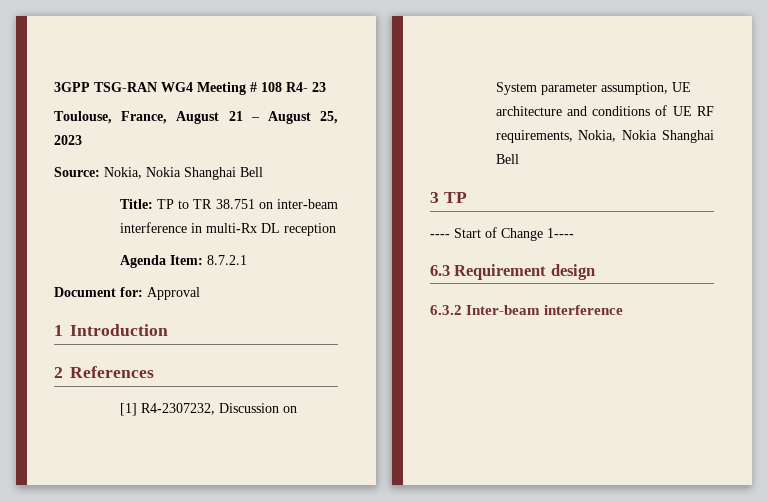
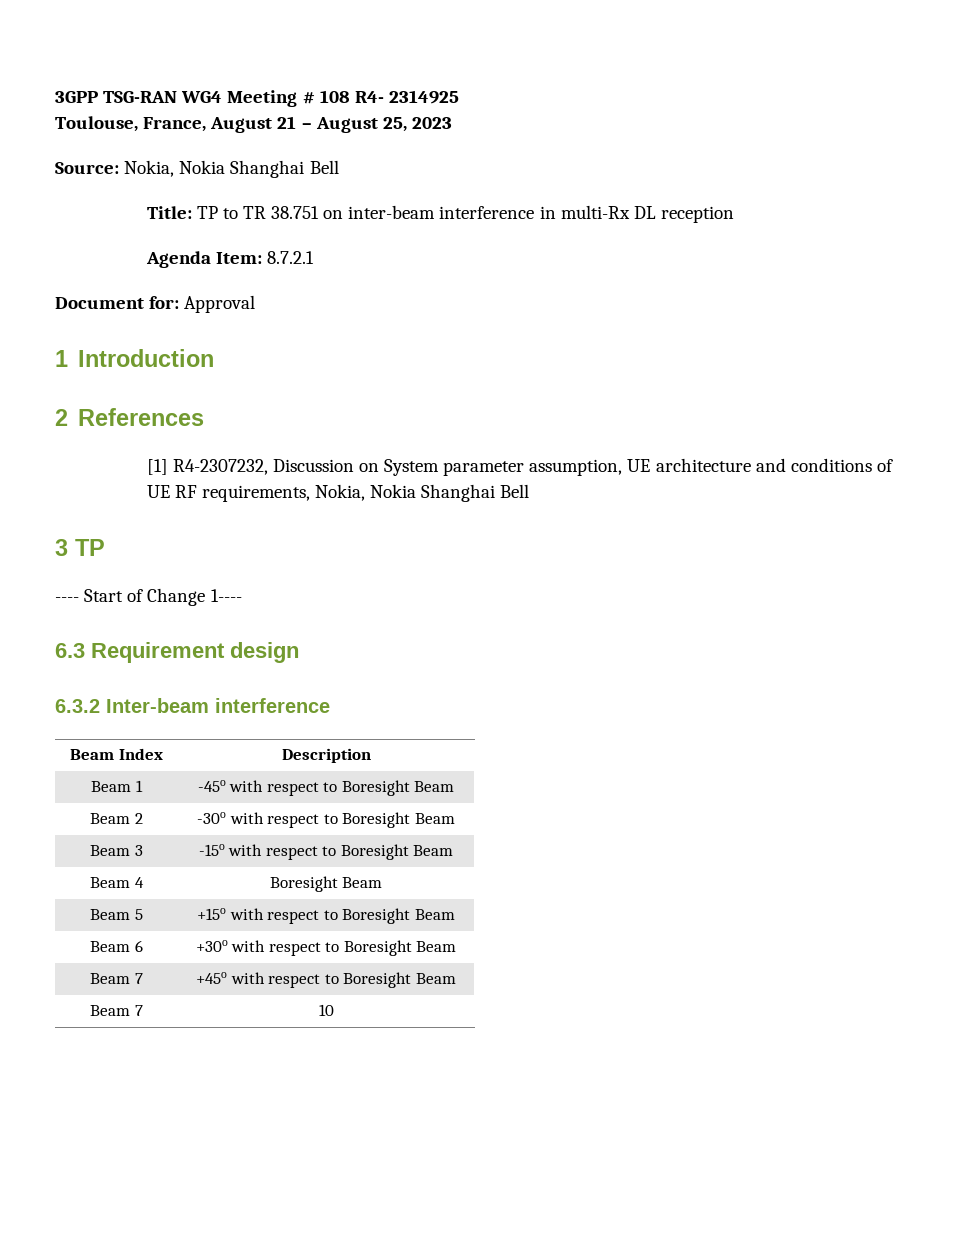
- 3GPP TSG-RAN WG4 Meeting # 108 R4- 23
+ 3GPP TSG-RAN WG4 Meeting # 108 R4- 2314925
+ Beam Index | Description
+ Beam 1 | -45o with respect to Boresight Beam
+ Beam 2 | -30o with respect to Boresight Beam
+ Beam 3 | -15o with respect to Boresight Beam
+ Beam 4 | Boresight Beam
+ Beam 5 | +15o with respect to Boresight Beam
+ Beam 6 | +30o with respect to Boresight Beam
+ Beam 7 | +45o with respect to Boresight Beam
+ Beam 7 | 10

